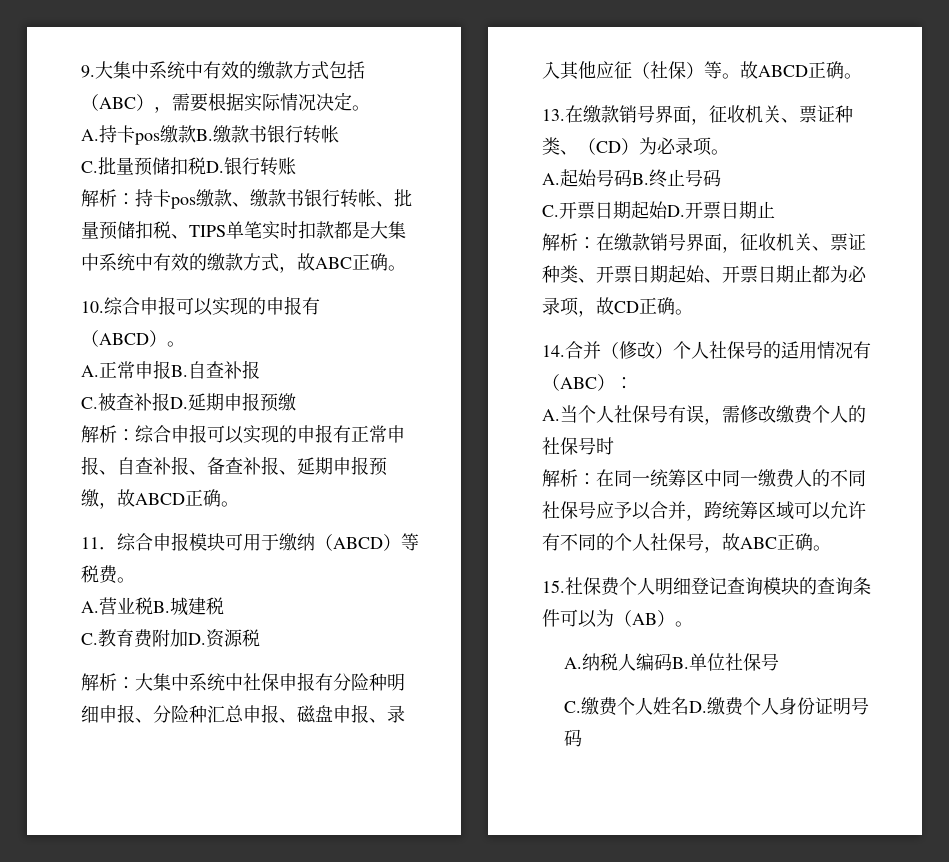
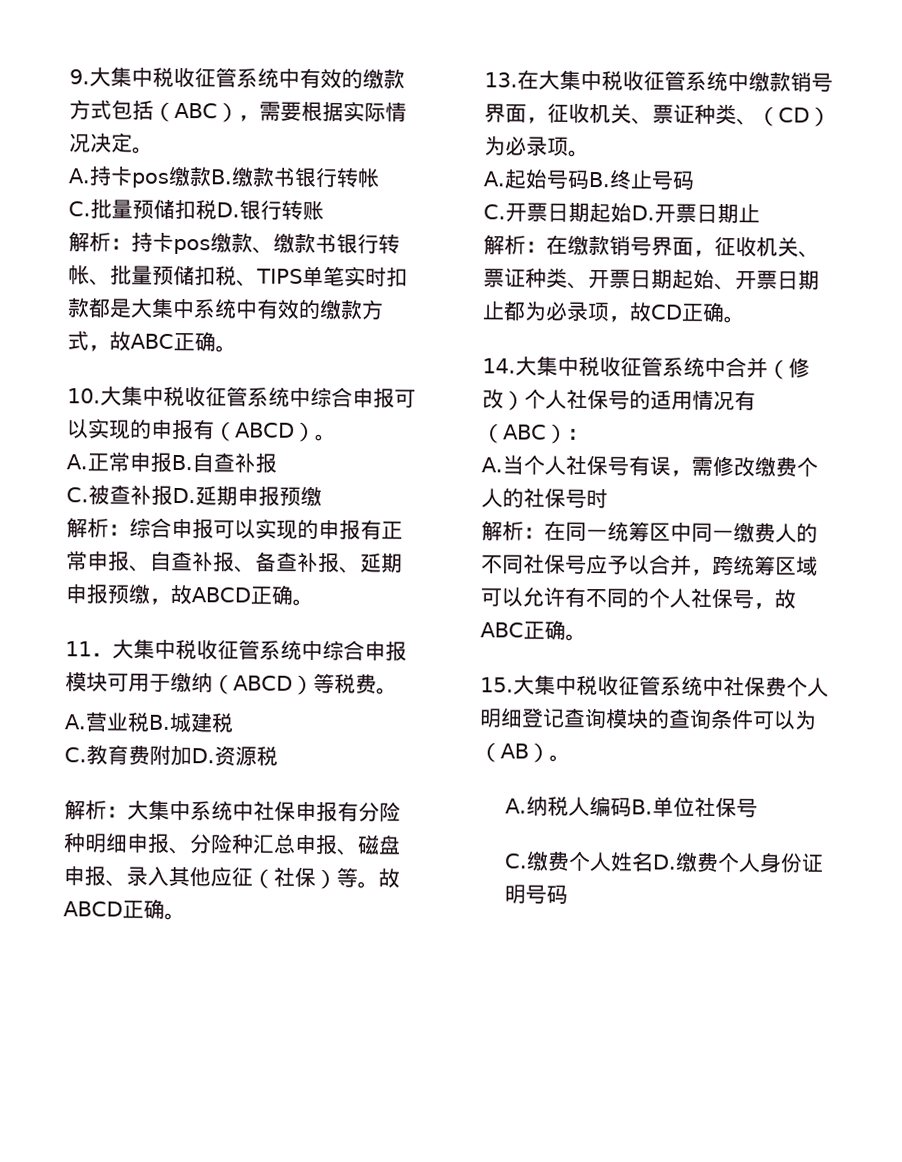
- 9.大集中系统中有效的缴款方式包括（ABC），需要根据实际情况决定。
+ 9.大集中税收征管系统中有效的缴款方式包括（ABC），需要根据实际情况决定。
- 10.综合申报可以实现的申报有（ABCD）。
+ 10.大集中税收征管系统中综合申报可以实现的申报有（ABCD）。
- 11．综合申报模块可用于缴纳（ABCD）等税费。
+ 11．大集中税收征管系统中综合申报模块可用于缴纳（ABCD）等税费。
- 13.在缴款销号界面，征收机关、票证种类、（CD）为必录项。
+ 13.在大集中税收征管系统中缴款销号界面，征收机关、票证种类、（CD）为必录项。
- 14.合并（修改）个人社保号的适用情况有（ABC）：
+ 14.大集中税收征管系统中合并（修改）个人社保号的适用情况有（ABC）：
- 15.社保费个人明细登记查询模块的查询条件可以为（AB）。
+ 15.大集中税收征管系统中社保费个人明细登记查询模块的查询条件可以为（AB）。

